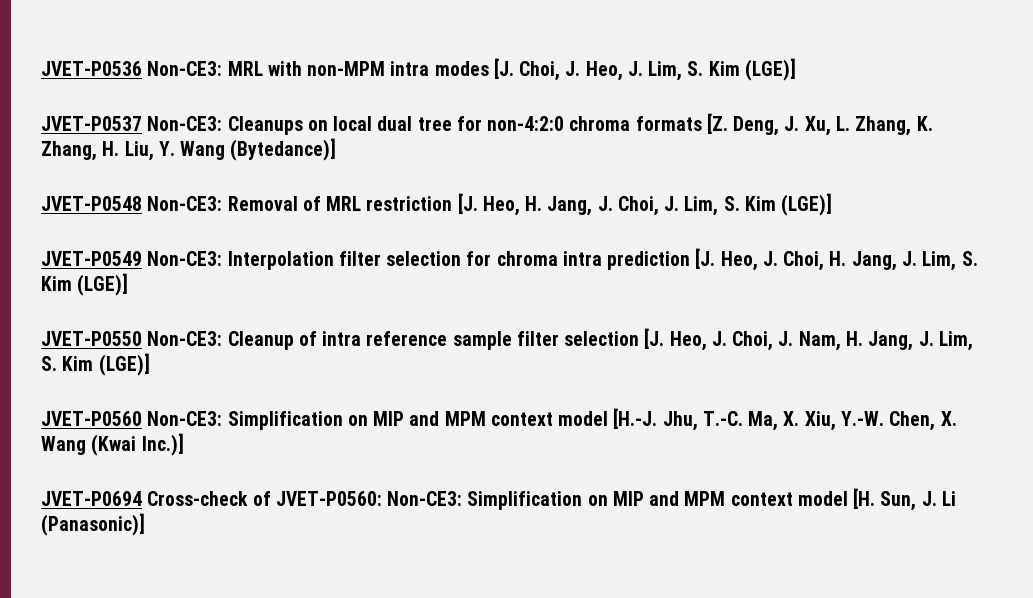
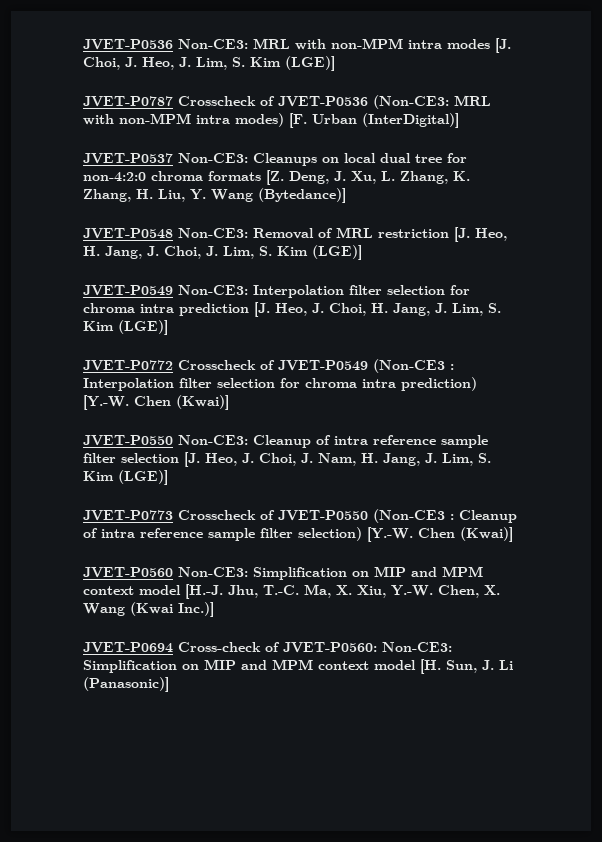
+ JVET-P0787 Crosscheck of JVET-P0536 (Non-CE3: MRL with non-MPM intra modes) [F. Urban (InterDigital)]
+ JVET-P0772 Crosscheck of JVET-P0549 (Non-CE3 : Interpolation filter selection for chroma intra prediction) [Y.-W. Chen (Kwai)]
+ JVET-P0773 Crosscheck of JVET-P0550 (Non-CE3 : Cleanup of intra reference sample filter selection) [Y.-W. Chen (Kwai)]

